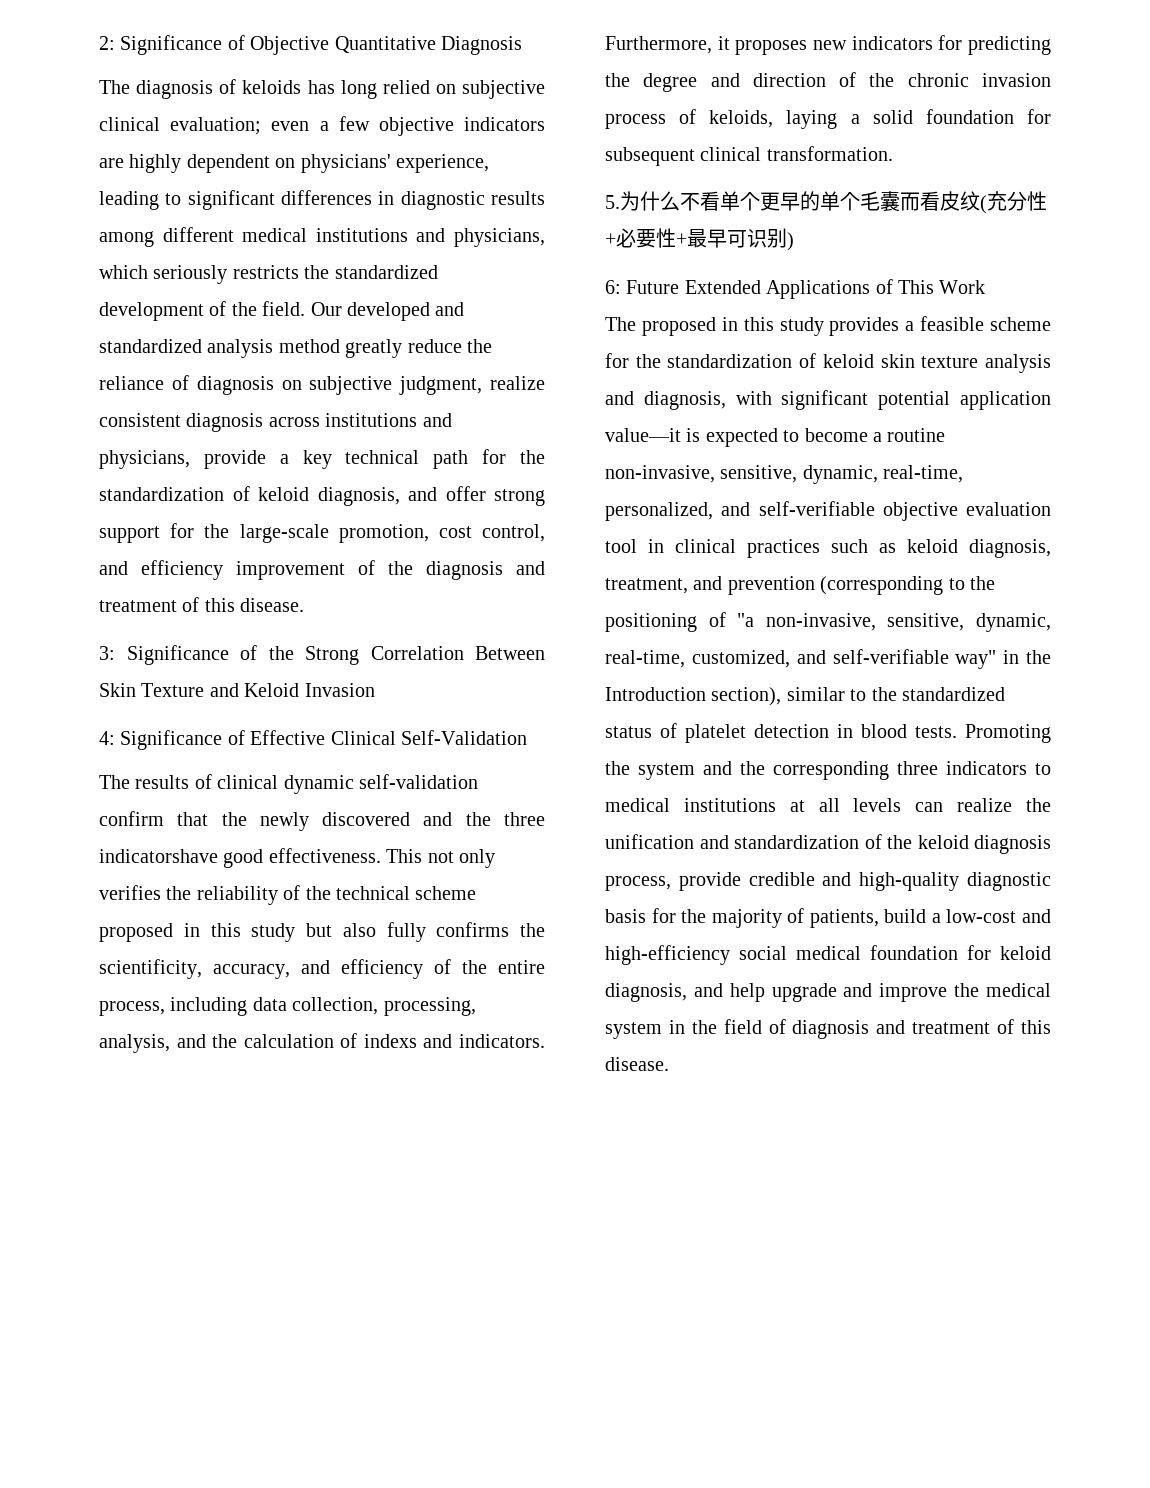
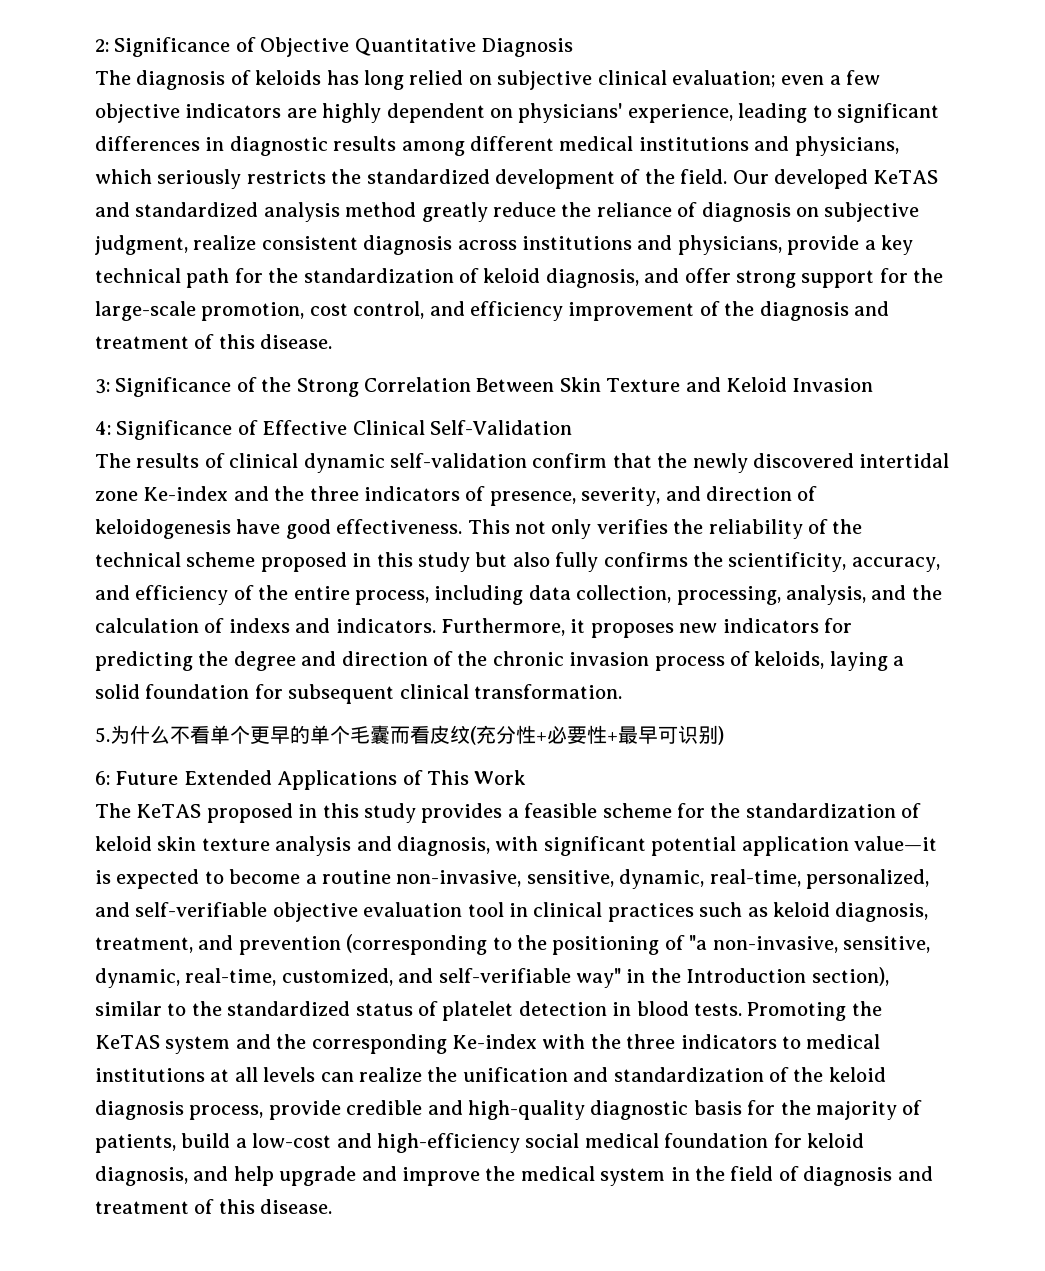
- Our developed and standardized analysis method greatly reduce the reliance of diagnosis on subjective judgment, realize consistent diagnosis across institutions and physicians, provide a key technical path for the standardization of keloid diagnosis, and offer strong support for the large-scale promotion, cost control, and efficiency improvement of the diagnosis and treatment of this disease.
+ Our developed KeTAS and standardized analysis method greatly reduce the reliance of diagnosis on subjective judgment, realize consistent diagnosis across institutions and physicians, provide a key technical path for the standardization of keloid diagnosis, and offer strong support for the large-scale promotion, cost control, and efficiency improvement of the diagnosis and treatment of this disease.
- The results of clinical dynamic self-validation confirm that the newly discovered and the three indicatorshave good effectiveness.
+ The results of clinical dynamic self-validation confirm that the newly discovered intertidal zone Ke-index and the three indicators of presence, severity, and direction of keloidogenesis have good effectiveness.
- The proposed in this study provides a feasible scheme for the standardization of keloid skin texture analysis and diagnosis, with significant potential application value—it is expected to become a routine non-invasive, sensitive, dynamic, real-time, personalized, and self-verifiable objective evaluation tool in clinical practices such as keloid diagnosis, treatment, and prevention (corresponding to the positioning of "a non-invasive, sensitive, dynamic, real-time, customized, and self-verifiable way" in the Introduction section), similar to the standardized status of platelet detection in blood tests.
+ The KeTAS proposed in this study provides a feasible scheme for the standardization of keloid skin texture analysis and diagnosis, with significant potential application value—it is expected to become a routine non-invasive, sensitive, dynamic, real-time, personalized, and self-verifiable objective evaluation tool in clinical practices such as keloid diagnosis, treatment, and prevention (corresponding to the positioning of "a non-invasive, sensitive, dynamic, real-time, customized, and self-verifiable way" in the Introduction section), similar to the standardized status of platelet detection in blood tests.
- Promoting the system and the corresponding three indicators to medical institutions at all levels can realize the unification and standardization of the keloid diagnosis process, provide credible and high-quality diagnostic basis for the majority of patients, build a low-cost and high-efficiency social medical foundation for keloid diagnosis, and help upgrade and improve the medical system in the field of diagnosis and treatment of this disease.
+ Promoting the KeTAS system and the corresponding Ke-index with the three indicators to medical institutions at all levels can realize the unification and standardization of the keloid diagnosis process, provide credible and high-quality diagnostic basis for the majority of patients, build a low-cost and high-efficiency social medical foundation for keloid diagnosis, and help upgrade and improve the medical system in the field of diagnosis and treatment of this disease.

